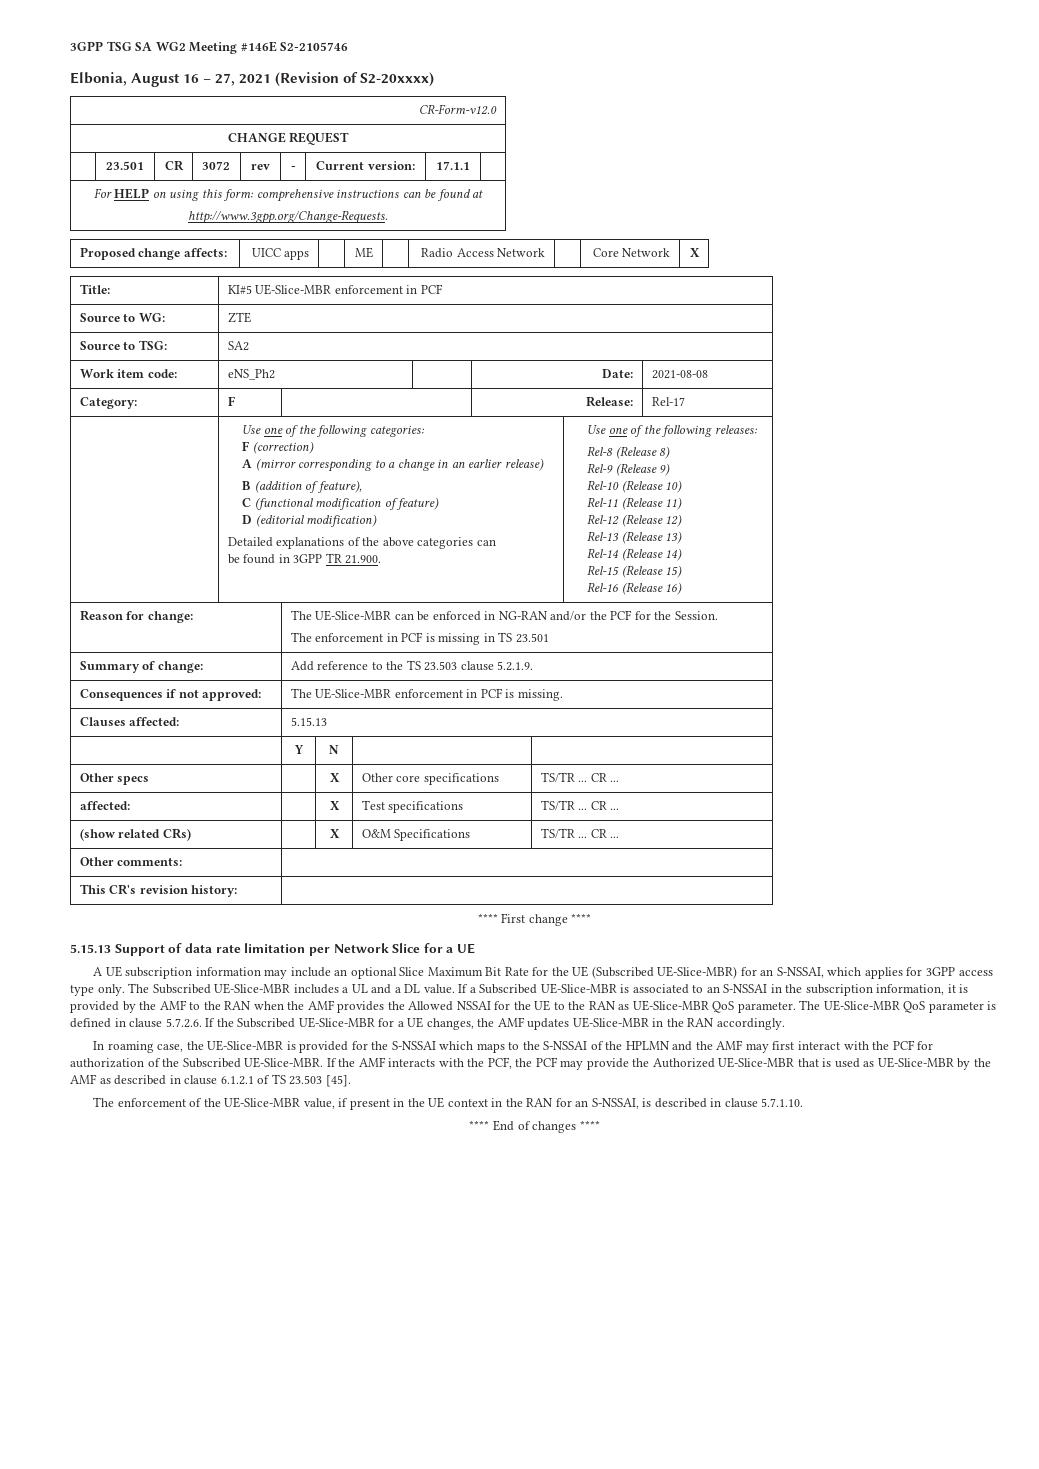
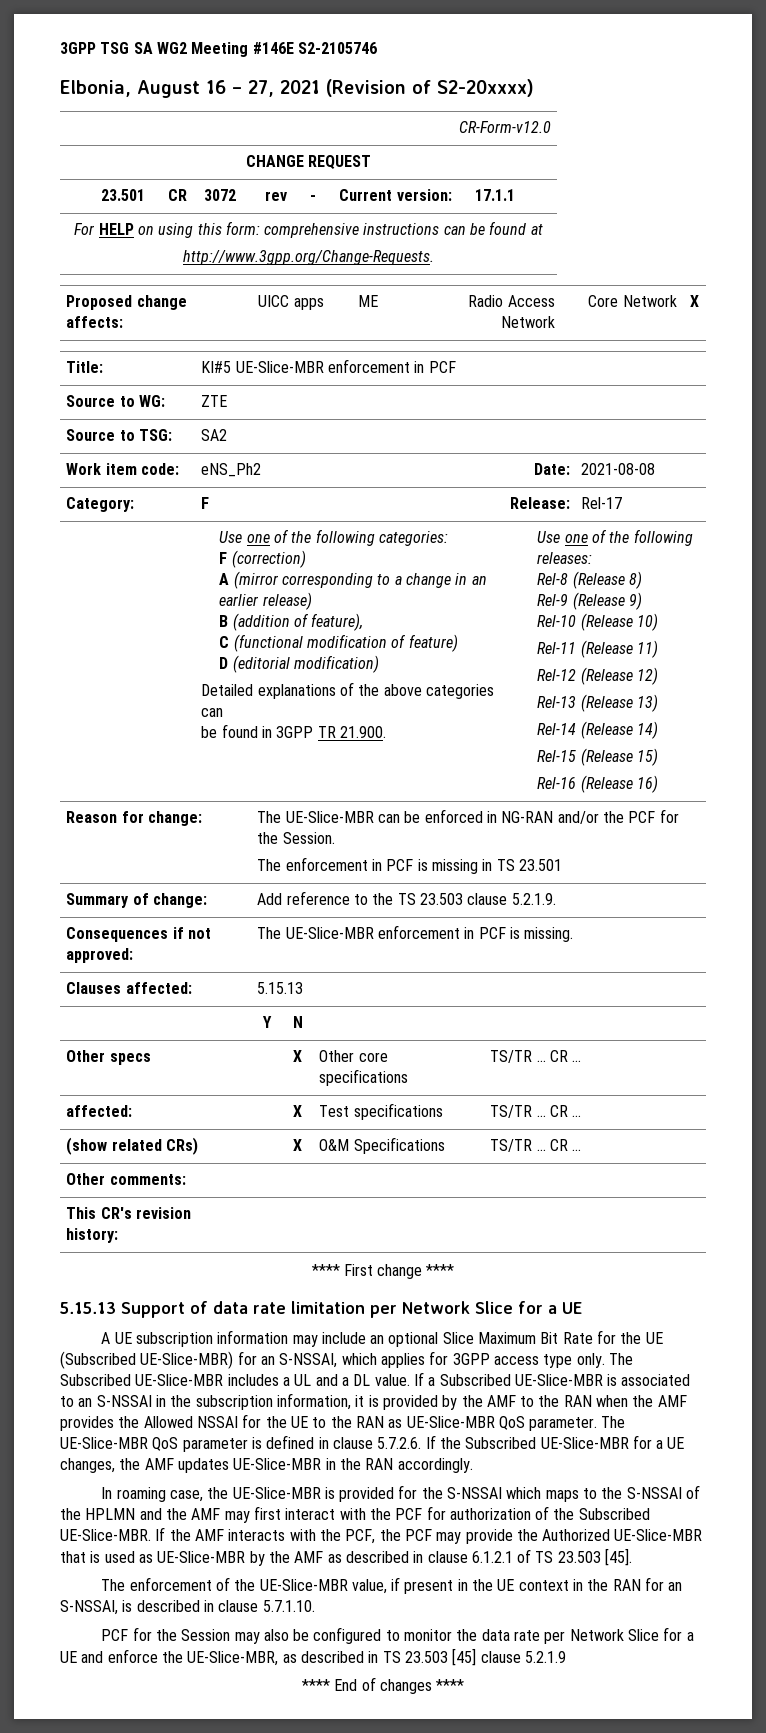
+ PCF for the Session may also be configured to monitor the data rate per Network Slice for a UE and enforce the UE-Slice-MBR, as described in TS 23.503 [45] clause 5.2.1.9

